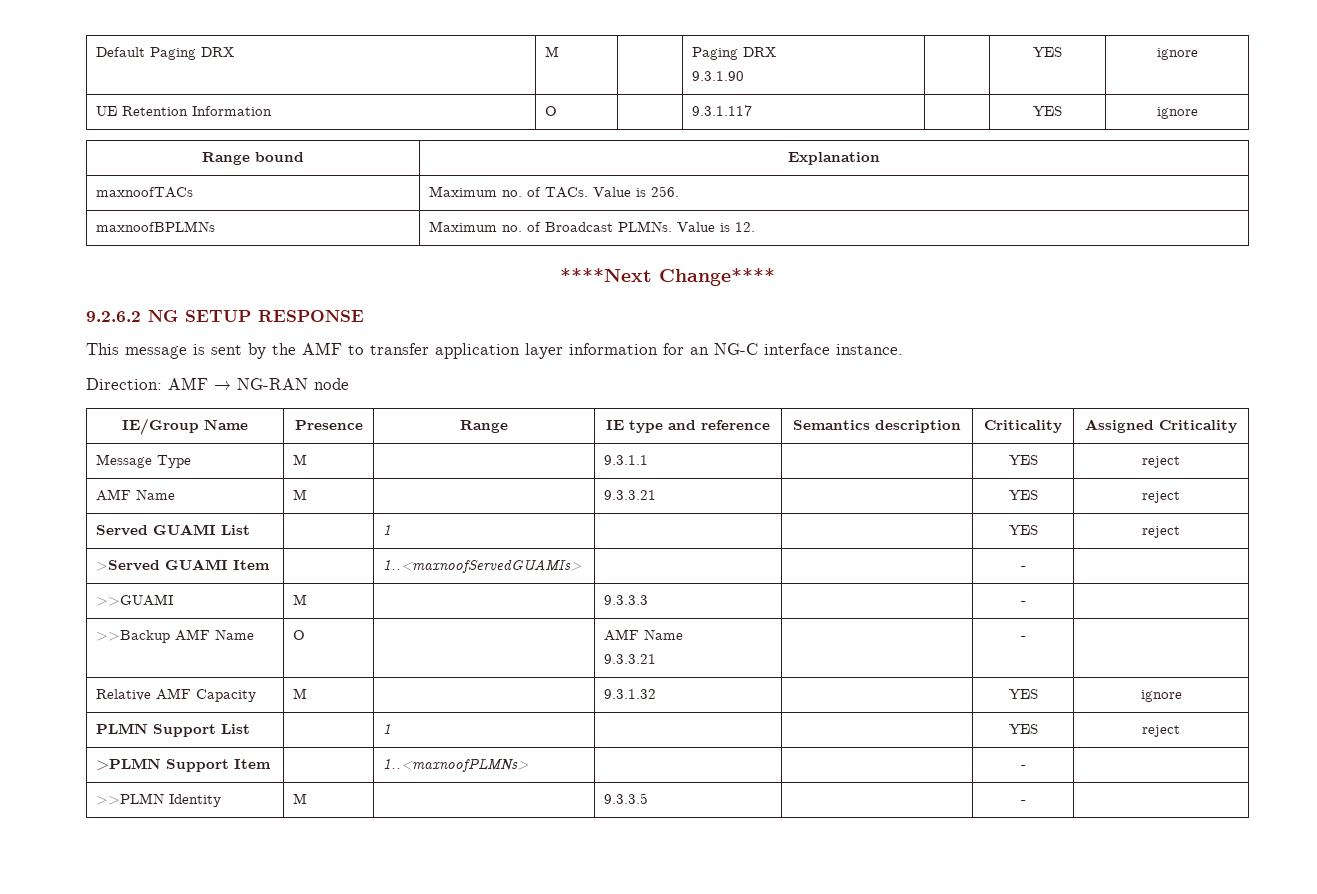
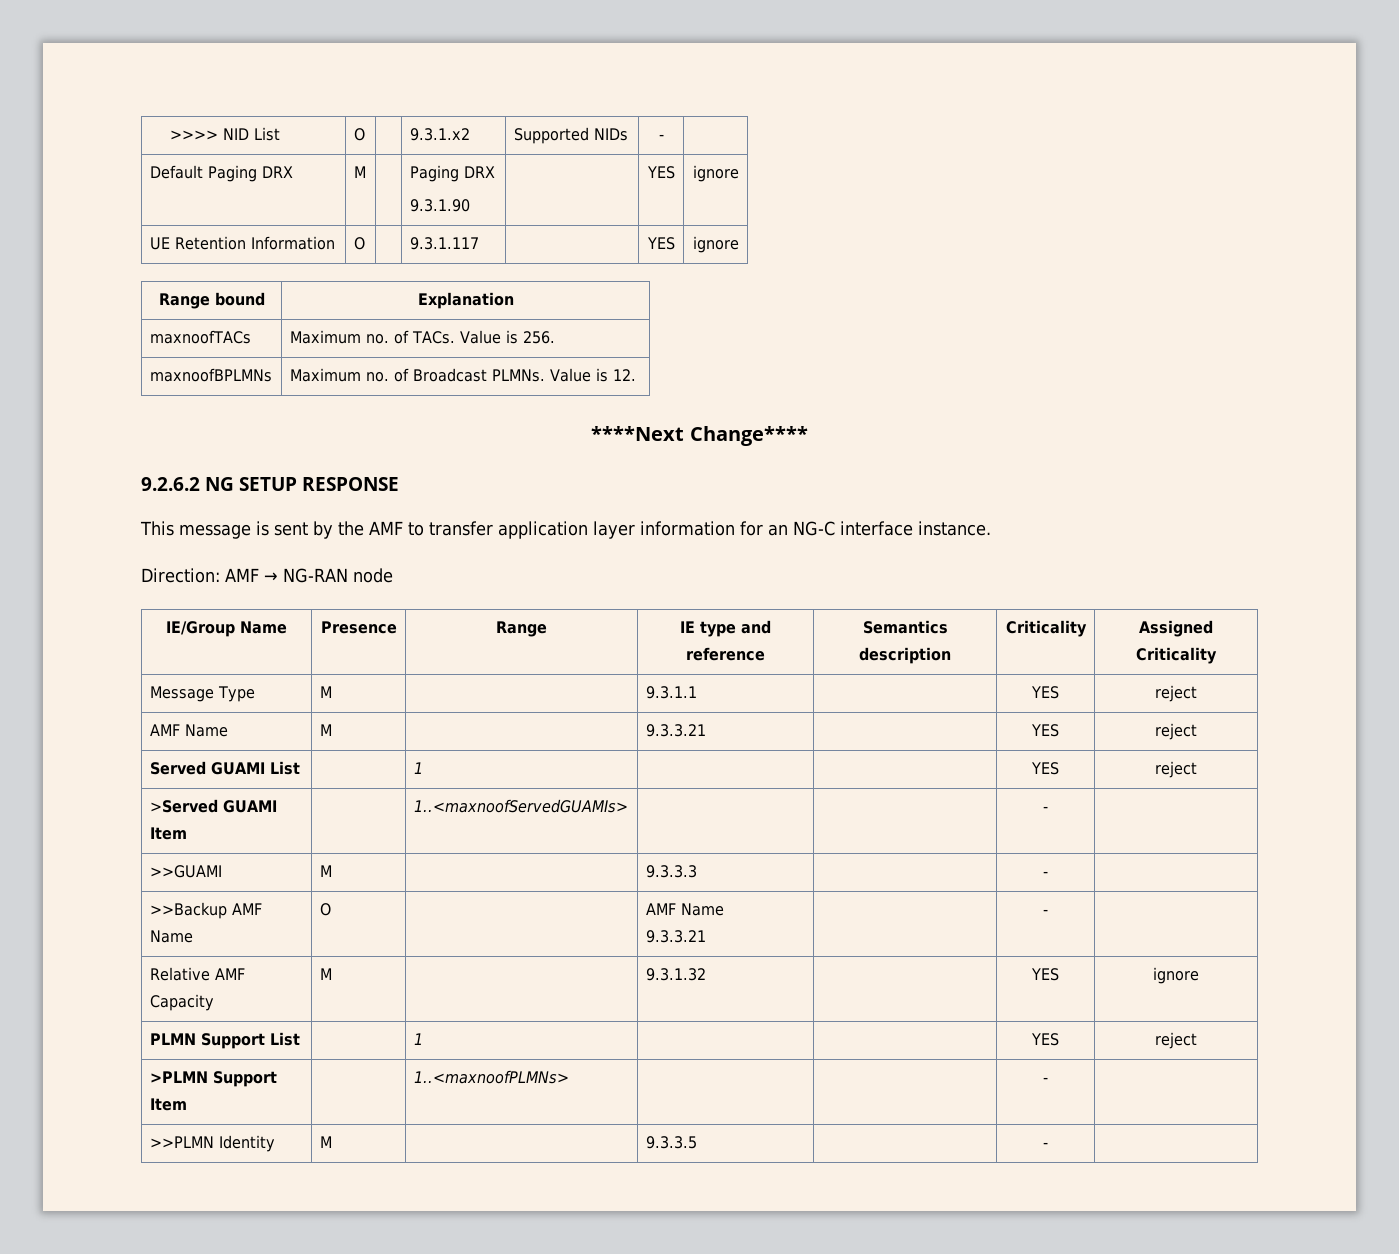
+ >>>> NID List | O | | 9.3.1.x2 | Supported NIDs | - |

